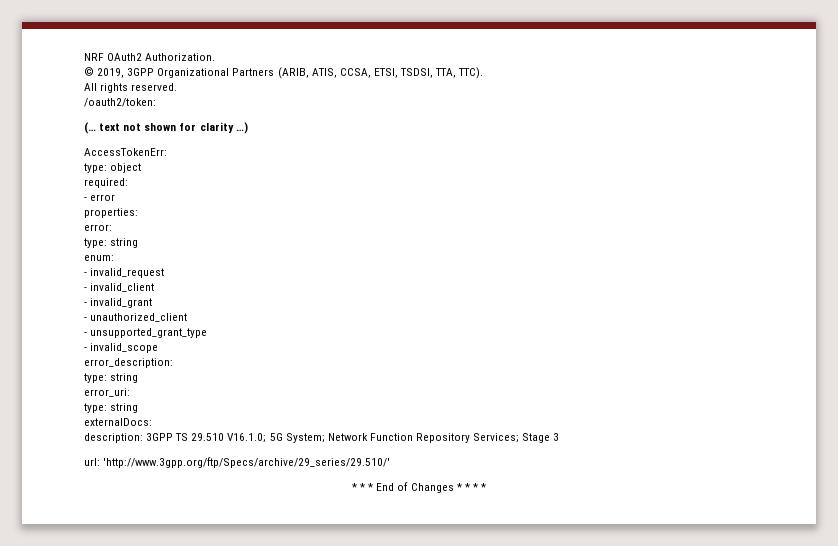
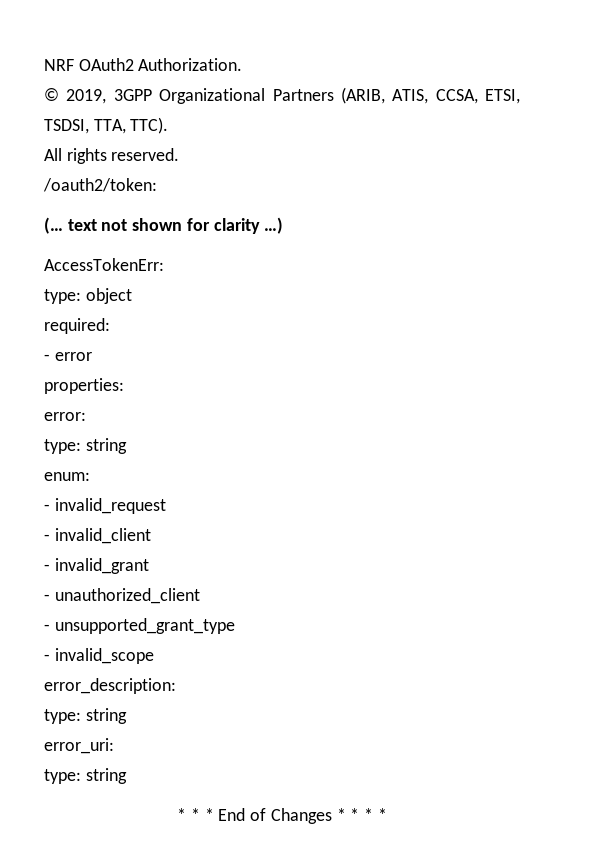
- externalDocs:
- description: 3GPP TS 29.510 V16.1.0; 5G System; Network Function Repository Services; Stage 3
- url: 'http://www.3gpp.org/ftp/Specs/archive/29_series/29.510/'

